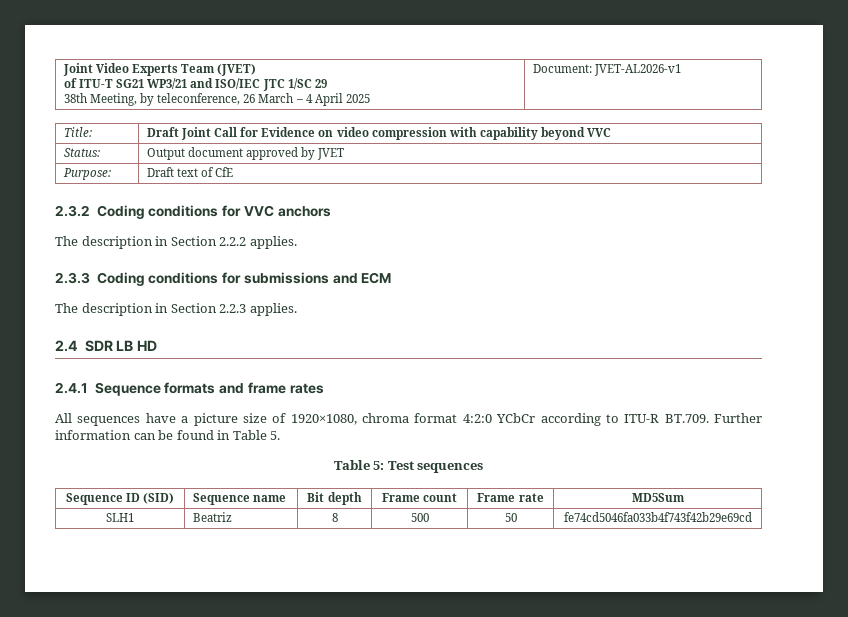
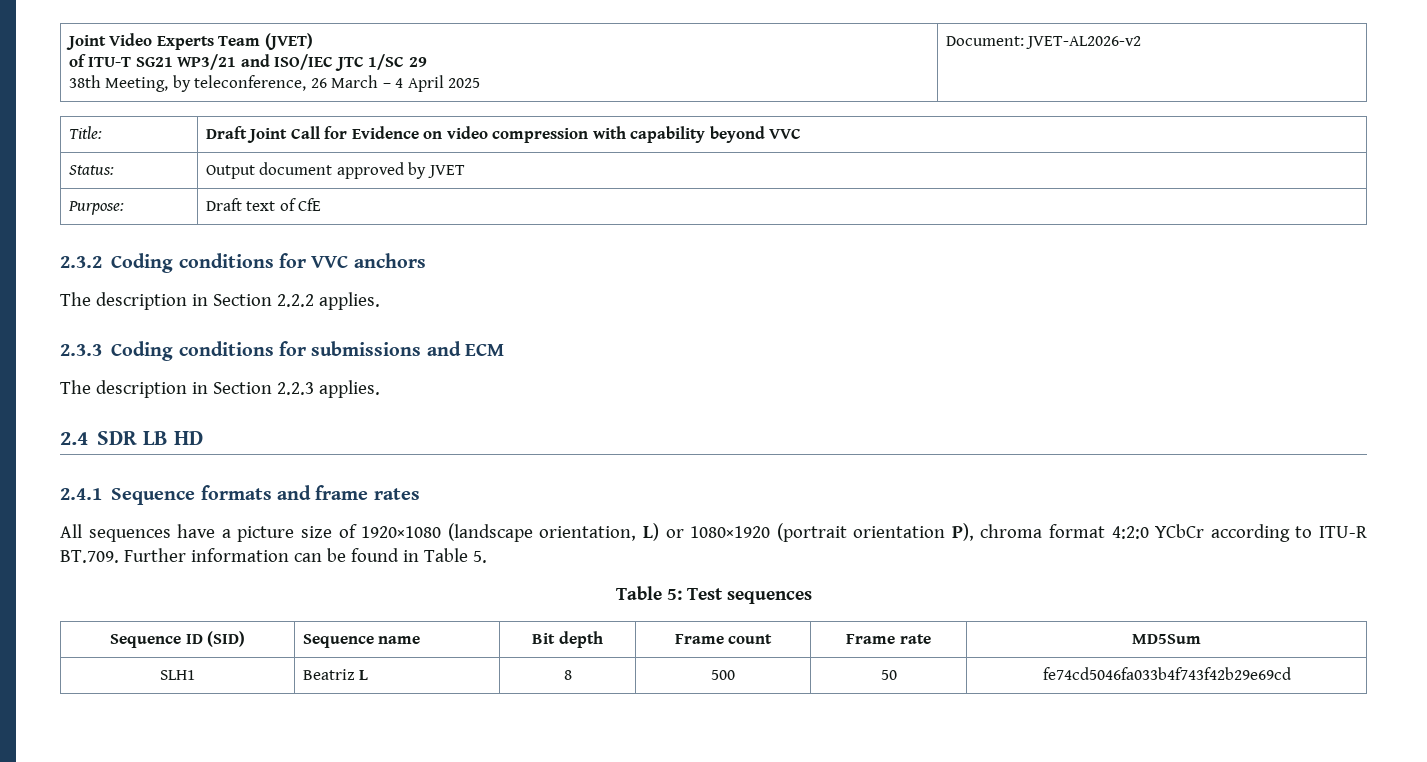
  Joint Video Experts Team (JVET)
  of ITU-T SG21 WP3/21 and ISO/IEC JTC 1/SC 29
- 38th Meeting, by teleconference, 26 March – 4 April 2025 | Document: JVET-AL2026-v1
+ 38th Meeting, by teleconference, 26 March – 4 April 2025 | Document: JVET-AL2026-v2
- All sequences have a picture size of 1920×1080, chroma format 4:2:0 YCbCr according to ITU-R BT.709. Further information can be found in Table 5.
+ All sequences have a picture size of 1920×1080 (landscape orientation, L) or 1080×1920 (portrait orientation P), chroma format 4:2:0 YCbCr according to ITU-R BT.709. Further information can be found in Table 5.
- SLH1 | Beatriz | 8 | 500 | 50 | fe74cd5046fa033b4f743f42b29e69cd
+ SLH1 | Beatriz L | 8 | 500 | 50 | fe74cd5046fa033b4f743f42b29e69cd

